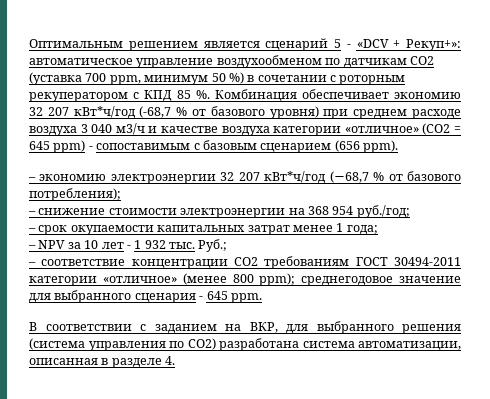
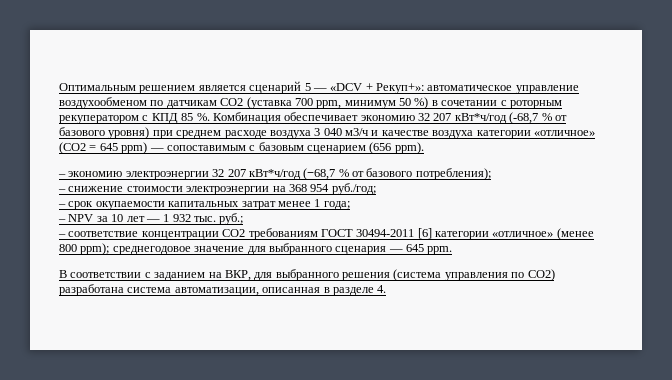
- Оптимальным решением является сценарий 5 - «DCV + Рекуп+»: автоматическое управление воздухообменом по датчикам CO2 (уставка 700 ppm, минимум 50 %) в сочетании с роторным рекуператором с КПД 85 %.
+ Оптимальным решением является сценарий 5 — «DCV + Рекуп+»: автоматическое управление воздухообменом по датчикам CO2 (уставка 700 ppm, минимум 50 %) в сочетании с роторным рекуператором с КПД 85 %.
- Комбинация обеспечивает экономию 32 207 кВт*ч/год (-68,7 % от базового уровня) при среднем расходе воздуха 3 040 м3/ч и качестве воздуха категории «отличное» (CO2 = 645 ppm) - сопоставимым с базовым сценарием (656 ppm).
+ Комбинация обеспечивает экономию 32 207 кВт*ч/год (-68,7 % от базового уровня) при среднем расходе воздуха 3 040 м3/ч и качестве воздуха категории «отличное» (CO2 = 645 ppm) — сопоставимым с базовым сценарием (656 ppm).
- – NPV за 10 лет - 1 932 тыс. Руб.;
+ – NPV за 10 лет — 1 932 тыс. руб.;
- – соответствие концентрации CO2 требованиям ГОСТ 30494-2011 категории «отличное» (менее 800 ppm); среднегодовое значение для выбранного сценария - 645 ppm.
+ – соответствие концентрации CO2 требованиям ГОСТ 30494-2011 [6] категории «отличное» (менее 800 ppm); среднегодовое значение для выбранного сценария — 645 ppm.

